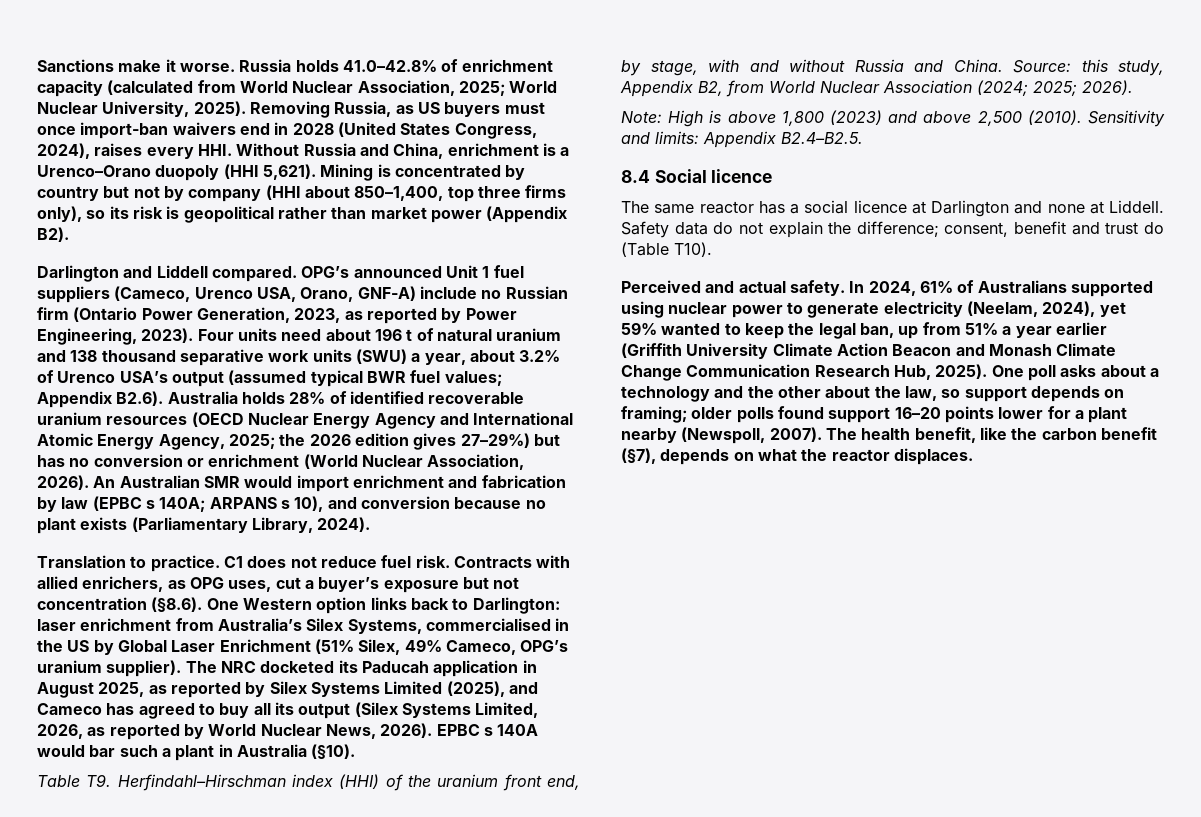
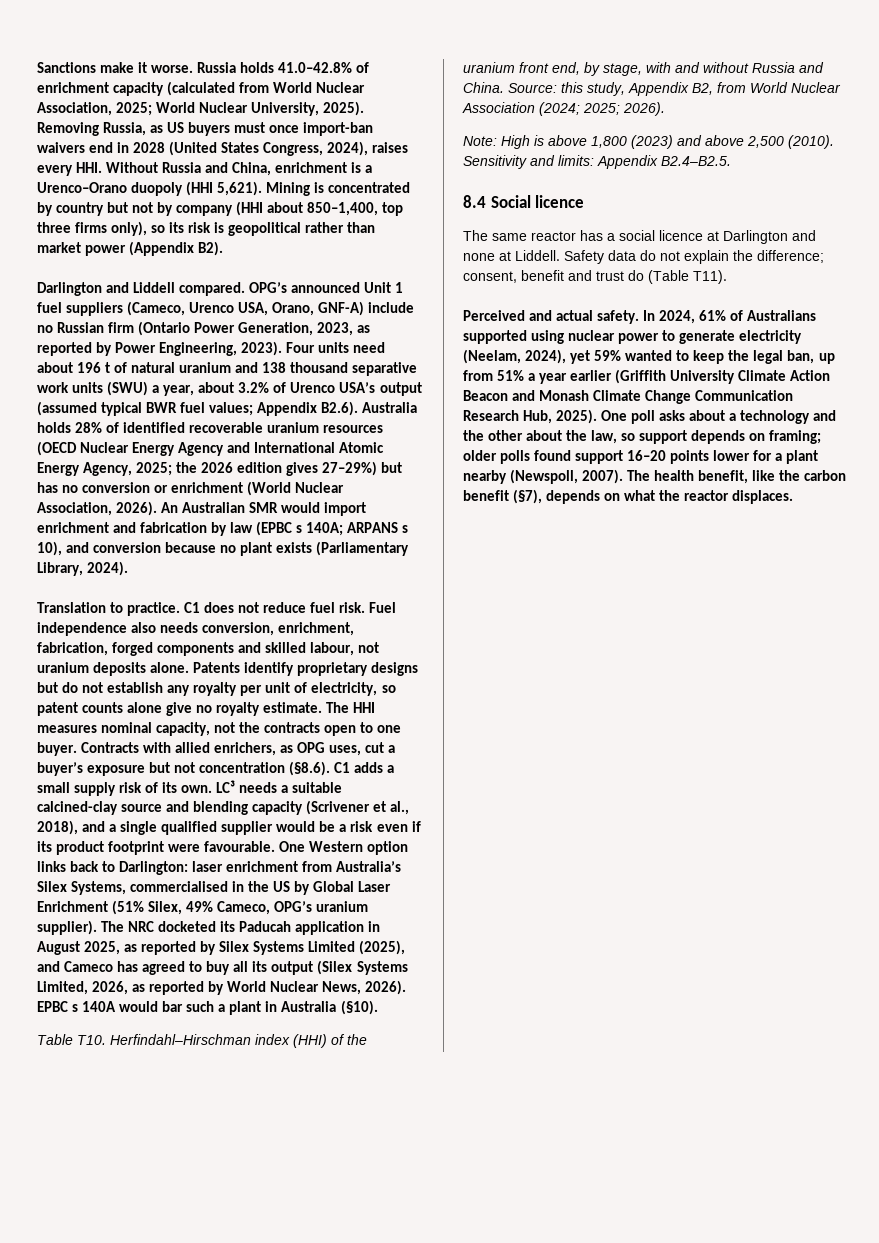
+ Fuel independence also needs conversion, enrichment, fabrication, forged components and skilled labour, not uranium deposits alone. Patents identify proprietary designs but do not establish any royalty per unit of electricity, so patent counts alone give no royalty estimate. The HHI measures nominal capacity, not the contracts open to one buyer.
- Contracts with allied enrichers, as OPG uses, cut a buyer’s exposure but not concentration (§8.6). One Western option links back to Darlington: laser enrichment from Australia’s Silex Systems, commercialised in the US by Global Laser Enrichment (51% Silex, 49% Cameco, OPG’s uranium supplier).
+ Contracts with allied enrichers, as OPG uses, cut a buyer’s exposure but not concentration (§8.6). C1 adds a small supply risk of its own. LC³ needs a suitable calcined-clay source and blending capacity (Scrivener et al., 2018), and a single qualified supplier would be a risk even if its product footprint were favourable. One Western option links back to Darlington: laser enrichment from Australia’s Silex Systems, commercialised in the US by Global Laser Enrichment (51% Silex, 49% Cameco, OPG’s uranium supplier).
- Table T9. Herfindahl–Hirschman index (HHI) of the uranium front end, by stage, with and without Russia and China.
+ Table T10. Herfindahl–Hirschman index (HHI) of the uranium front end, by stage, with and without Russia and China.
- Safety data do not explain the difference; consent, benefit and trust do (Table T10).
+ Safety data do not explain the difference; consent, benefit and trust do (Table T11).

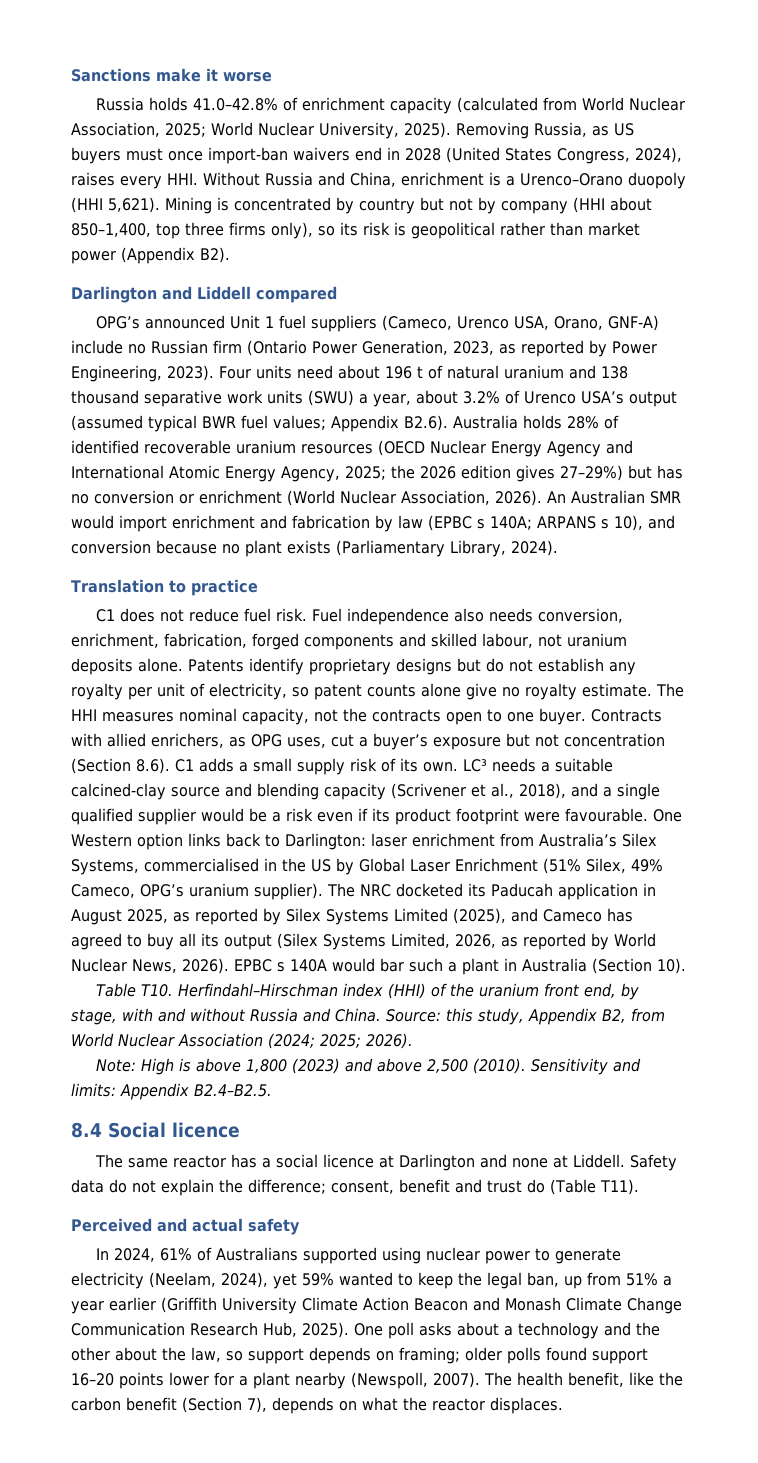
- Sanctions make it worse. Russia holds 41.0–42.8% of enrichment capacity (calculated from World Nuclear Association, 2025; World Nuclear University, 2025).
+ Sanctions make it worse
+ Russia holds 41.0–42.8% of enrichment capacity (calculated from World Nuclear Association, 2025; World Nuclear University, 2025).
- Darlington and Liddell compared. OPG’s announced Unit 1 fuel suppliers (Cameco, Urenco USA, Orano, GNF-A) include no Russian firm (Ontario Power Generation, 2023, as reported by Power Engineering, 2023).
+ Darlington and Liddell compared
+ OPG’s announced Unit 1 fuel suppliers (Cameco, Urenco USA, Orano, GNF-A) include no Russian firm (Ontario Power Generation, 2023, as reported by Power Engineering, 2023).
- Translation to practice. C1 does not reduce fuel risk.
+ Translation to practice
+ C1 does not reduce fuel risk.
- Contracts with allied enrichers, as OPG uses, cut a buyer’s exposure but not concentration (§8.6). C1 adds a small supply risk of its own.
+ Contracts with allied enrichers, as OPG uses, cut a buyer’s exposure but not concentration (Section 8.6). C1 adds a small supply risk of its own.
- EPBC s 140A would bar such a plant in Australia (§10).
+ EPBC s 140A would bar such a plant in Australia (Section 10).
- Perceived and actual safety. In 2024, 61% of Australians supported using nuclear power to generate electricity (Neelam, 2024), yet 59% wanted to keep the legal ban, up from 51% a year earlier (Griffith University Climate Action Beacon and Monash Climate Change Communication Research Hub, 2025).
+ Perceived and actual safety
+ In 2024, 61% of Australians supported using nuclear power to generate electricity (Neelam, 2024), yet 59% wanted to keep the legal ban, up from 51% a year earlier (Griffith University Climate Action Beacon and Monash Climate Change Communication Research Hub, 2025).
- The health benefit, like the carbon benefit (§7), depends on what the reactor displaces.
+ The health benefit, like the carbon benefit (Section 7), depends on what the reactor displaces.

